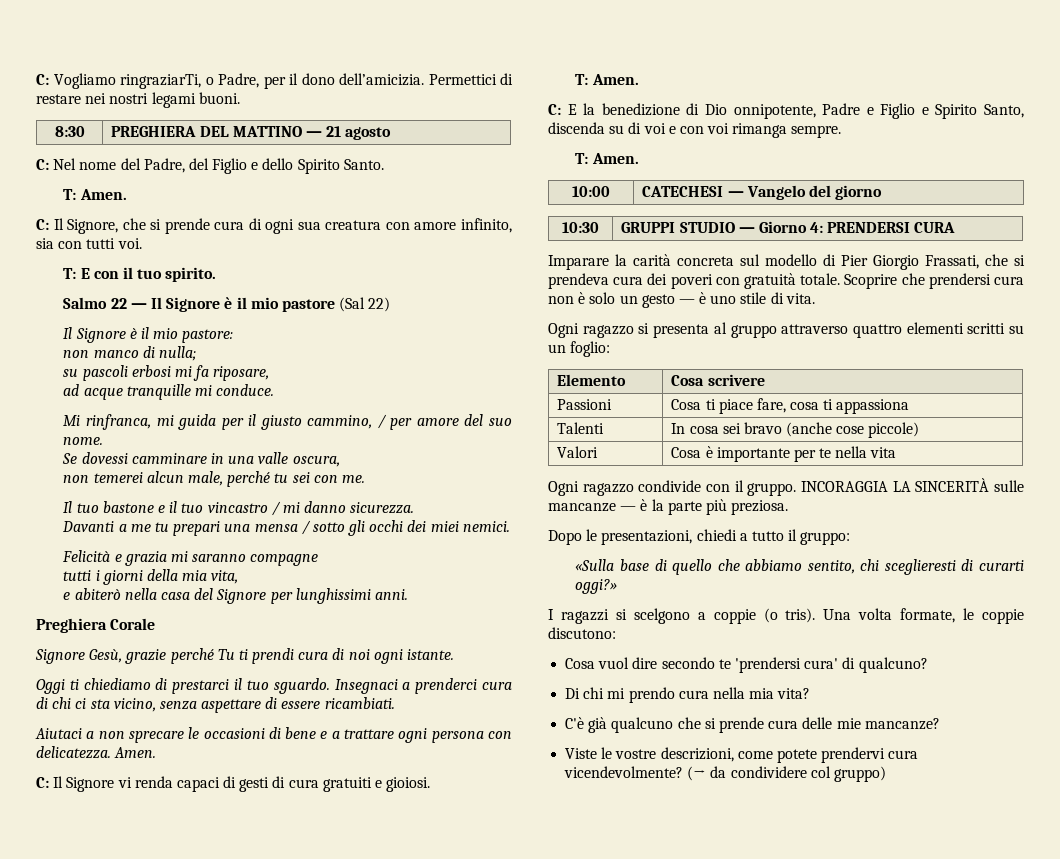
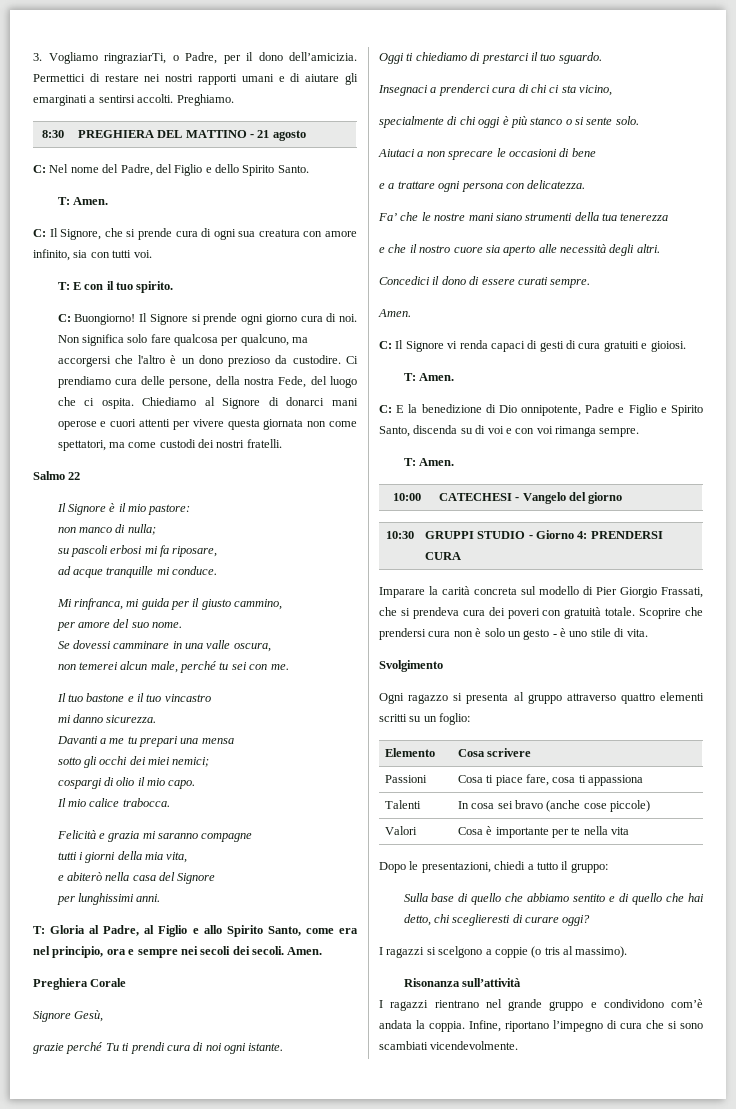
- C: Vogliamo ringraziarTi, o Padre, per il dono dell’amicizia.
+ 3. Vogliamo ringraziarTi, o Padre, per il dono dell’amicizia.
- Permettici di restare nei nostri legami buoni.
+ Permettici di restare nei nostri rapporti umani e di aiutare gli emarginati a sentirsi accolti. Preghiamo.
- 8:30 | PREGHIERA DEL MATTINO — 21 agosto
+ 8:30 | PREGHIERA DEL MATTINO - 21 agosto
- Salmo 22 — Il Signore è il mio pastore (Sal 22)
+ C: Buongiorno! Il Signore si prende ogni giorno cura di noi. Non significa solo fare qualcosa per qualcuno, ma accorgersi che l'altro è un dono prezioso da custodire. Ci prendiamo cura delle persone, della nostra Fede, del luogo che ci ospita. Chiediamo al Signore di donarci mani operose e cuori attenti per vivere questa giornata non come spettatori, ma come custodi dei nostri fratelli.
+ Salmo 22
- Mi rinfranca, mi guida per il giusto cammino, / per amore del suo nome.
+ Mi rinfranca, mi guida per il giusto cammino,
+ per amore del suo nome.
- Il tuo bastone e il tuo vincastro / mi danno sicurezza.
+ Il tuo bastone e il tuo vincastro
+ mi danno sicurezza.
- Davanti a me tu prepari una mensa / sotto gli occhi dei miei nemici.
+ Davanti a me tu prepari una mensa
+ sotto gli occhi dei miei nemici;
+ cospargi di olio il mio capo.
+ Il mio calice trabocca.
- e abiterò nella casa del Signore per lunghissimi anni.
+ e abiterò nella casa del Signore
+ per lunghissimi anni.
+ T: Gloria al Padre, al Figlio e allo Spirito Santo, come era nel principio, ora e sempre nei secoli dei secoli. Amen.
- Signore Gesù, grazie perché Tu ti prendi cura di noi ogni istante.
+ Signore Gesù,
+ grazie perché Tu ti prendi cura di noi ogni istante.
- Oggi ti chiediamo di prestarci il tuo sguardo. Insegnaci a prenderci cura di chi ci sta vicino, senza aspettare di essere ricambiati.
+ Oggi ti chiediamo di prestarci il tuo sguardo.
+ Insegnaci a prenderci cura di chi ci sta vicino,
+ specialmente di chi oggi è più stanco o si sente solo.
- Aiutaci a non sprecare le occasioni di bene e a trattare ogni persona con delicatezza. Amen.
+ Aiutaci a non sprecare le occasioni di bene
+ e a trattare ogni persona con delicatezza.
+ Fa’ che le nostre mani siano strumenti della tua tenerezza
+ e che il nostro cuore sia aperto alle necessità degli altri.
+ Concedici il dono di essere curati sempre.
+ Amen.
- 10:00 | CATECHESI — Vangelo del giorno
+ 10:00 | CATECHESI - Vangelo del giorno
- 10:30 | GRUPPI STUDIO — Giorno 4: PRENDERSI CURA
+ 10:30 | GRUPPI STUDIO - Giorno 4: PRENDERSI CURA
- Scoprire che prendersi cura non è solo un gesto — è uno stile di vita.
+ Scoprire che prendersi cura non è solo un gesto - è uno stile di vita.
+ Svolgimento
- Ogni ragazzo condivide con il gruppo. INCORAGGIA LA SINCERITÀ sulle mancanze — è la parte più preziosa.
- «Sulla base di quello che abbiamo sentito, chi sceglieresti di curarti oggi?»
+ Sulla base di quello che abbiamo sentito e di quello che hai detto, chi sceglieresti di curare oggi?
- I ragazzi si scelgono a coppie (o tris). Una volta formate, le coppie discutono:
- Cosa vuol dire secondo te 'prendersi cura' di qualcuno?
- Di chi mi prendo cura nella mia vita?
- C'è già qualcuno che si prende cura delle mie mancanze?
- Viste le vostre descrizioni, come potete prendervi cura vicendevolmente? (→ da condividere col gruppo)
+ I ragazzi si scelgono a coppie (o tris al massimo).
+ Risonanza sull’attività
+ I ragazzi rientrano nel grande gruppo e condividono com’è andata la coppia. Infine, riportano l’impegno di cura che si sono scambiati vicendevolmente.

